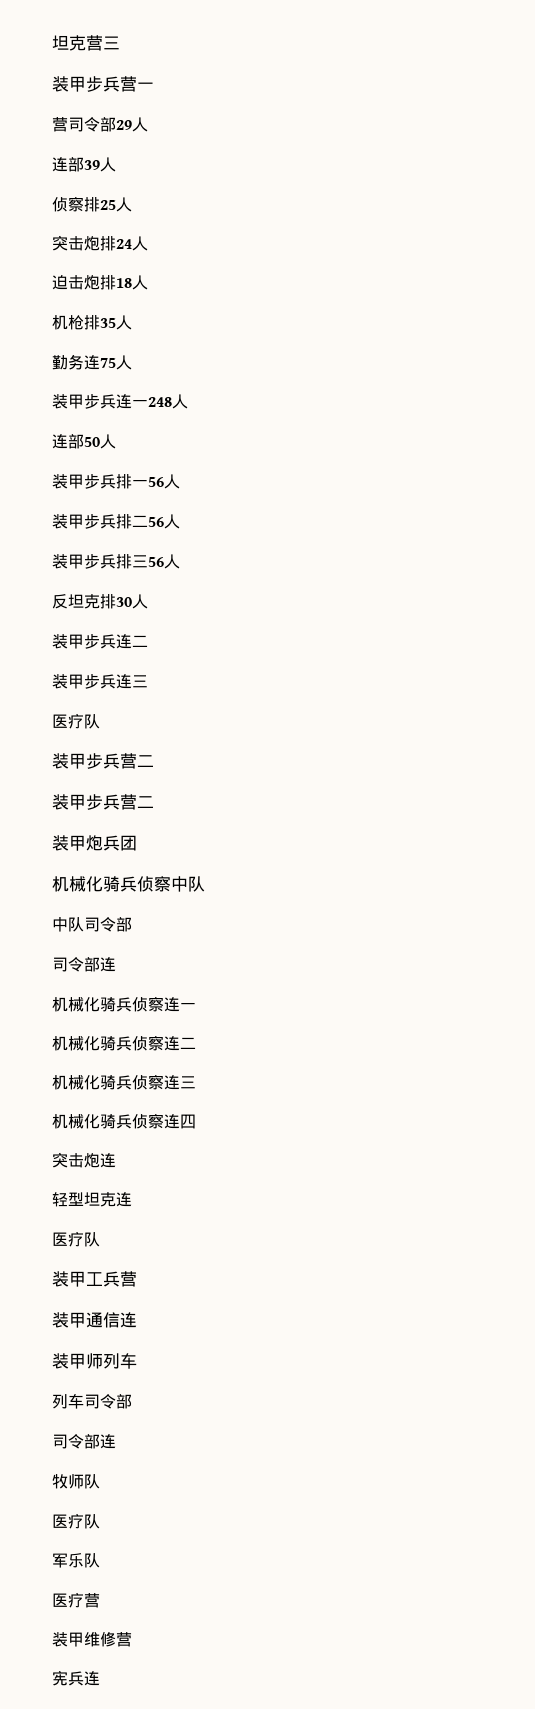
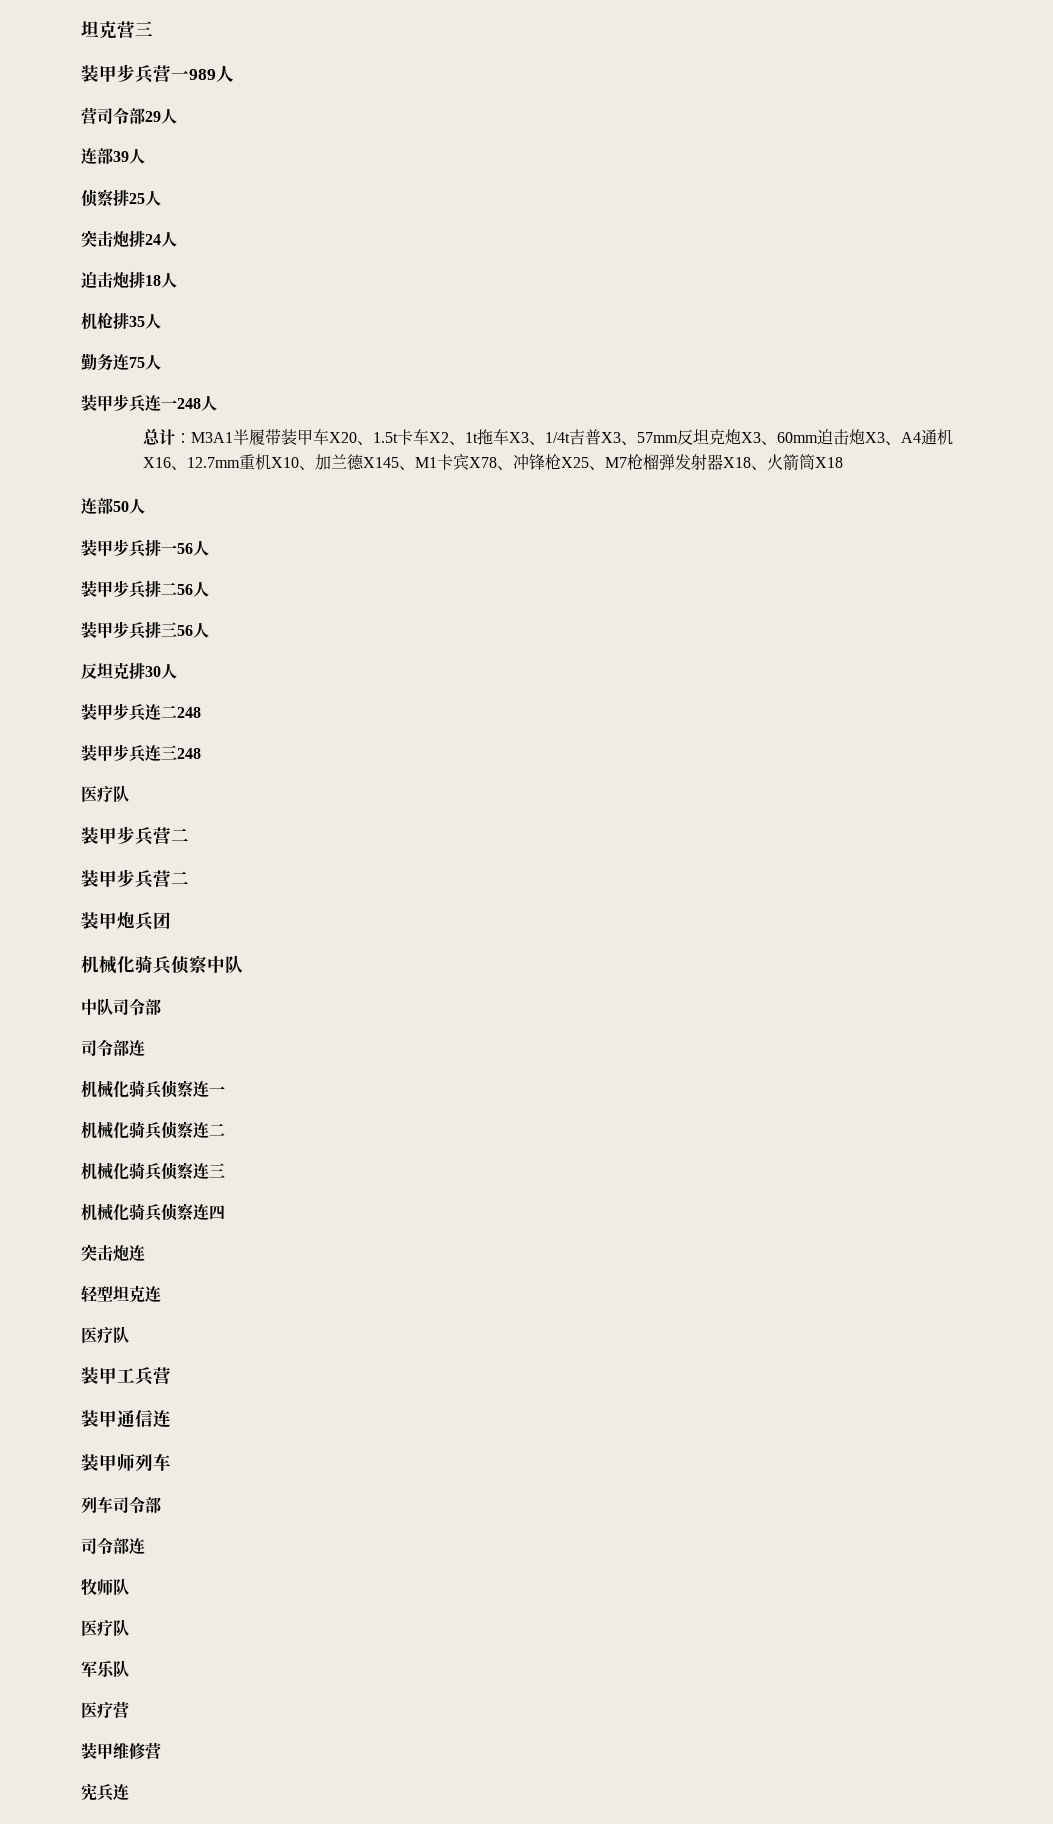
- 装甲步兵营一
+ 装甲步兵营一989人
+ 总计：M3A1半履带装甲车X20、1.5t卡车X2、1t拖车X3、1/4t吉普X3、57mm反坦克炮X3、60mm迫击炮X3、A4通机X16、12.7mm重机X10、加兰德X145、M1卡宾X78、冲锋枪X25、M7枪榴弹发射器X18、火箭筒X18
- 装甲步兵连二
+ 装甲步兵连二248
- 装甲步兵连三
+ 装甲步兵连三248

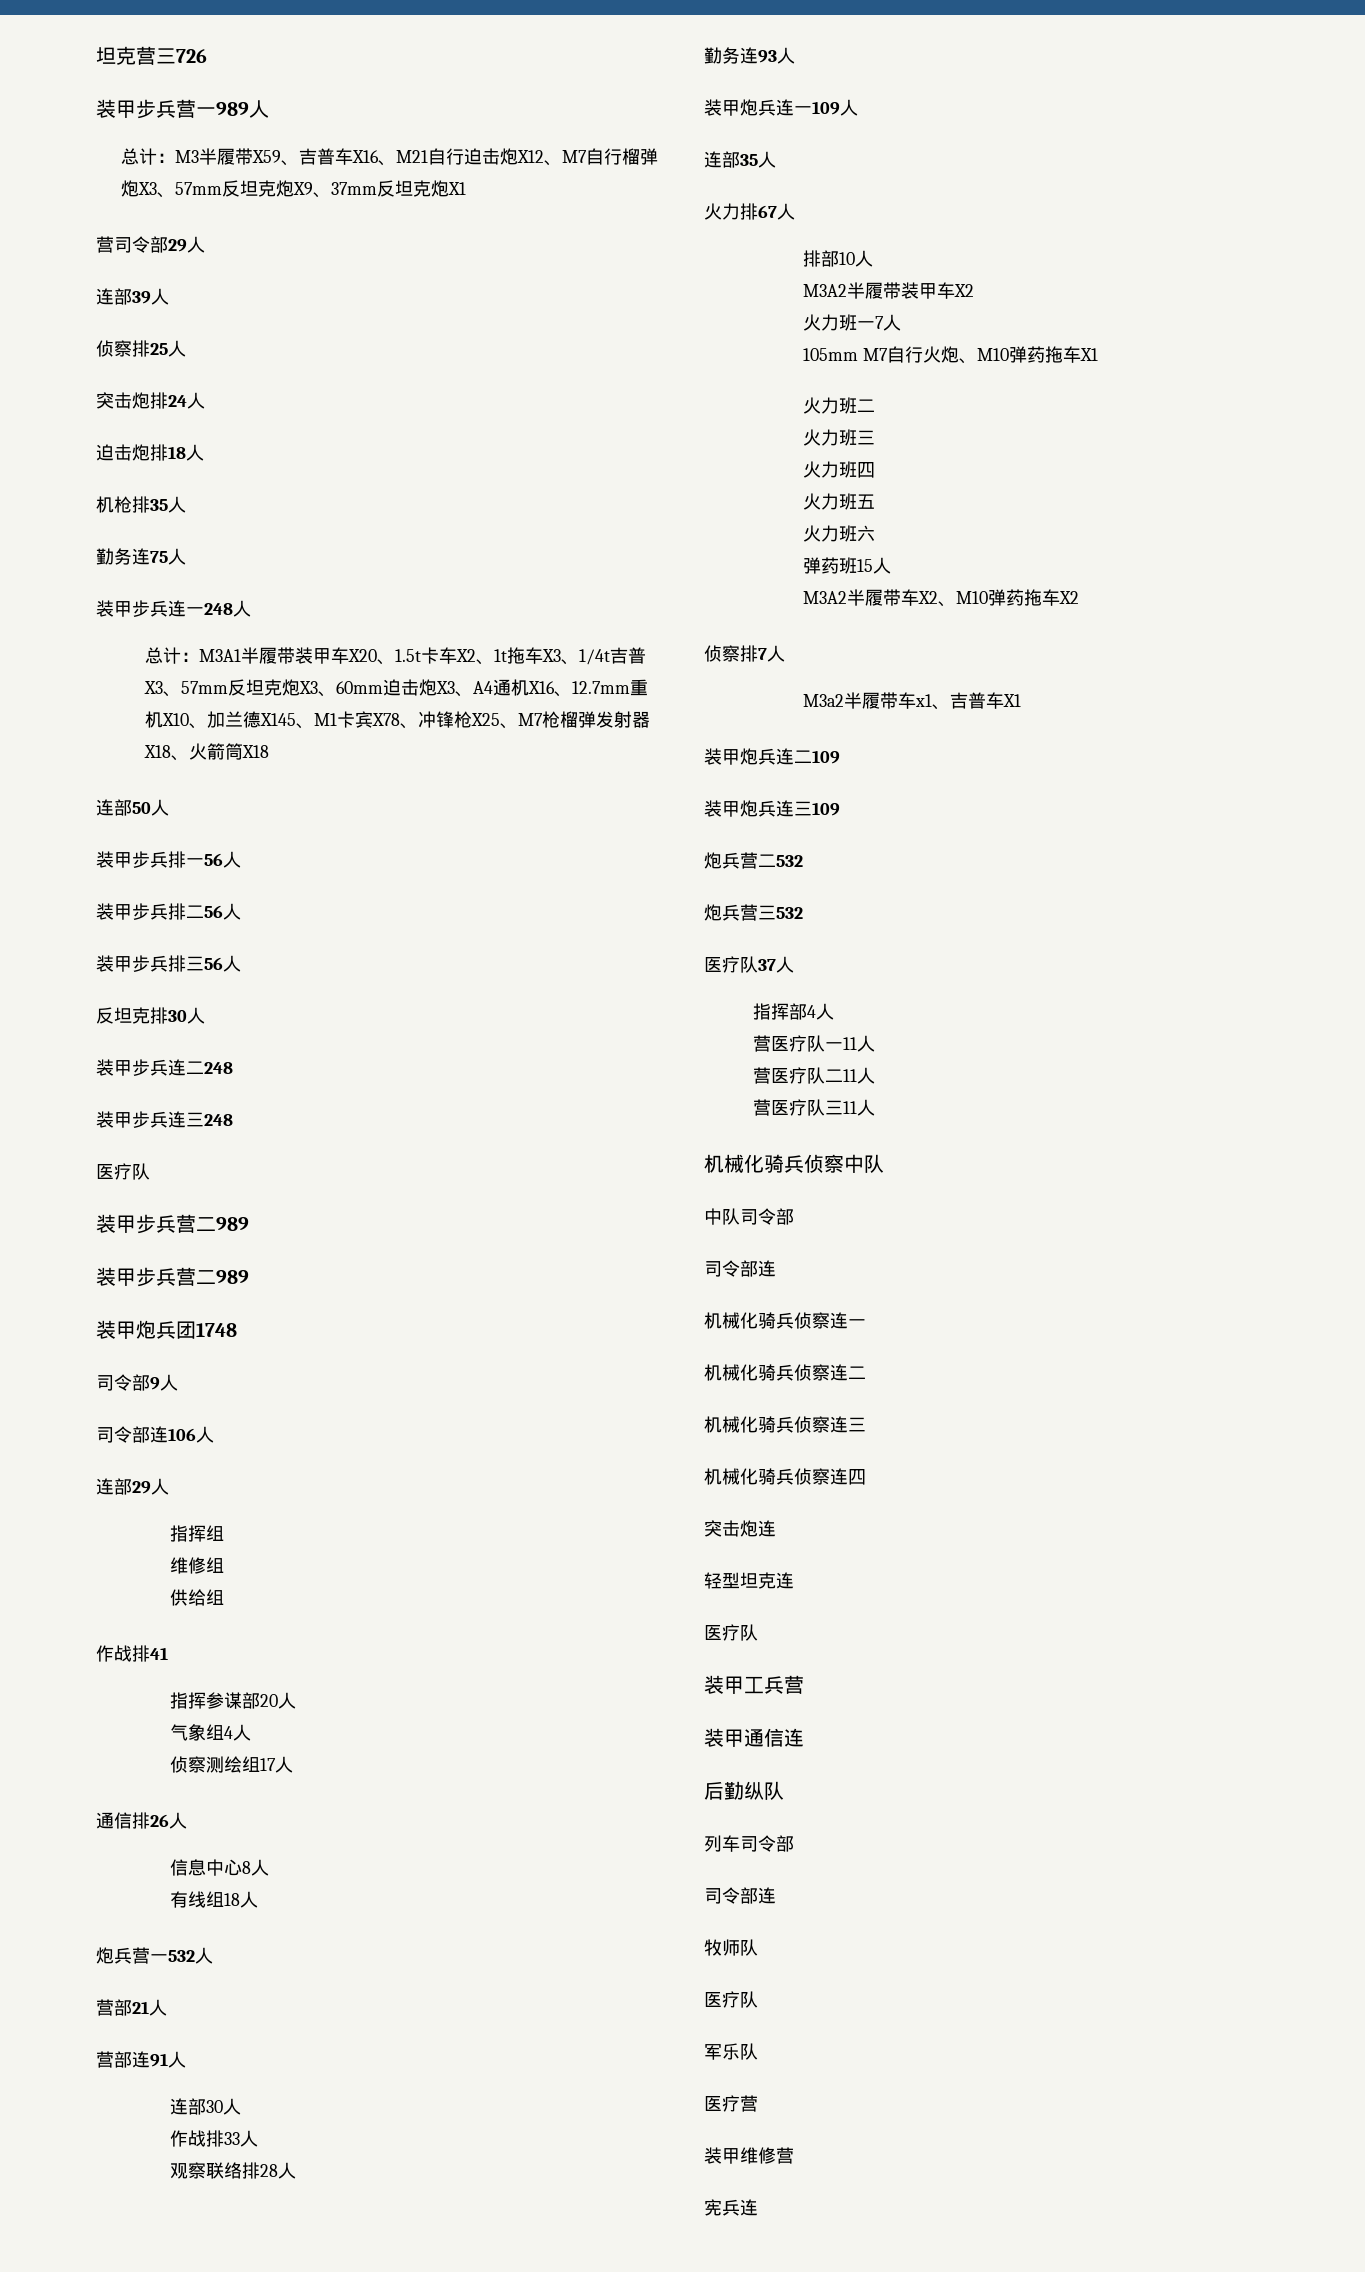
- 坦克营三
+ 坦克营三726
+ 总计：M3半履带X59、吉普车X16、M21自行迫击炮X12、M7自行榴弹炮X3、57mm反坦克炮X9、37mm反坦克炮X1
  装甲步兵连三248
  医疗队
- 装甲步兵营二
- 装甲步兵营二
+ 装甲步兵营二989
+ 装甲步兵营二989
- 装甲炮兵团
+ 装甲炮兵团1748
+ 司令部9人
+ 司令部连106人
+ 连部29人
+ 指挥组
+ 维修组
+ 供给组
+ 作战排41
+ 指挥参谋部20人
+ 气象组4人
+ 侦察测绘组17人
+ 通信排26人
+ 信息中心8人
+ 有线组18人
+ 炮兵营一532人
+ 营部21人
+ 营部连91人
+ 连部30人
+ 作战排33人
+ 观察联络排28人
+ 勤务连93人
+ 装甲炮兵连一109人
+ 连部35人
+ 火力排67人
+ 排部10人
+ M3A2半履带装甲车X2
+ 火力班一7人
+ 105mm M7自行火炮、M10弹药拖车X1
+ 火力班二
+ 火力班三
+ 火力班四
+ 火力班五
+ 火力班六
+ 弹药班15人
+ M3A2半履带车X2、M10弹药拖车X2
+ 侦察排7人
+ M3a2半履带车x1、吉普车X1
+ 装甲炮兵连二109
+ 装甲炮兵连三109
+ 炮兵营二532
+ 炮兵营三532
+ 医疗队37人
+ 指挥部4人
+ 营医疗队一11人
+ 营医疗队二11人
+ 营医疗队三11人
- 装甲师列车
+ 后勤纵队

